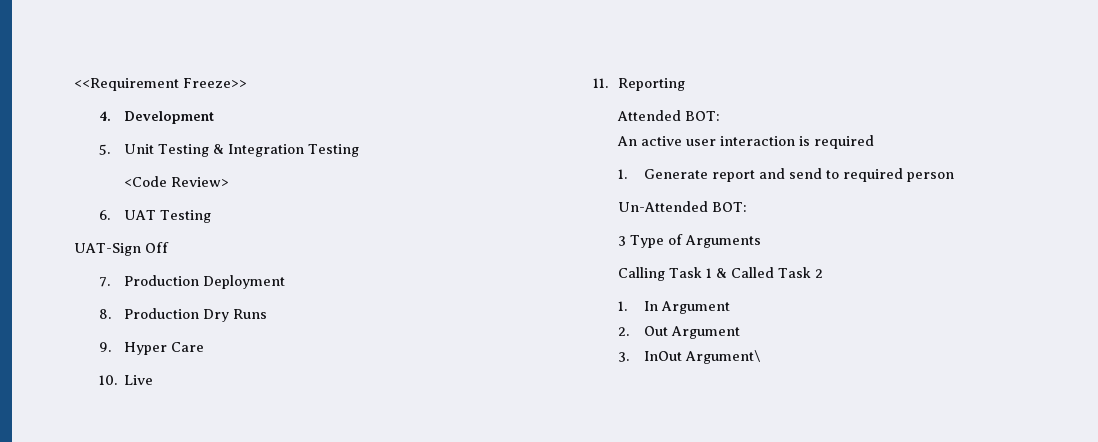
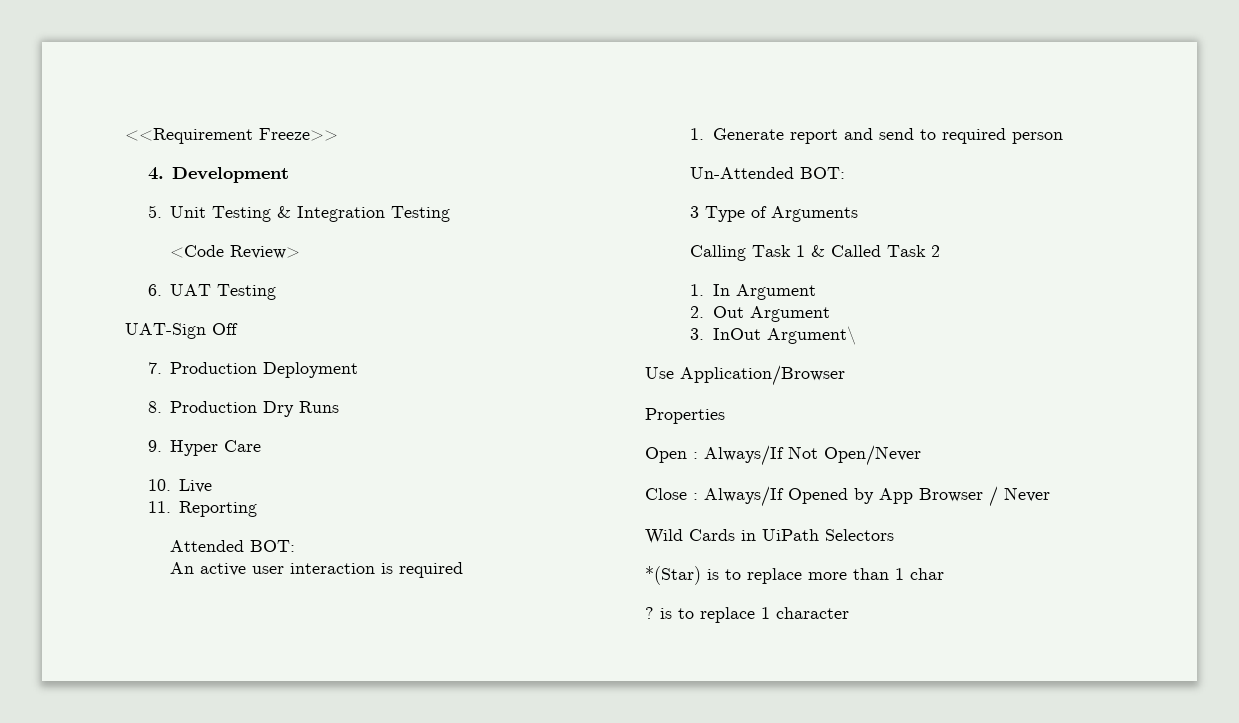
+ Use Application/Browser
+ Properties
+ Open : Always/If Not Open/Never
+ Close : Always/If Opened by App Browser / Never
+ Wild Cards in UiPath Selectors
+ *(Star) is to replace more than 1 char
+ ? is to replace 1 character

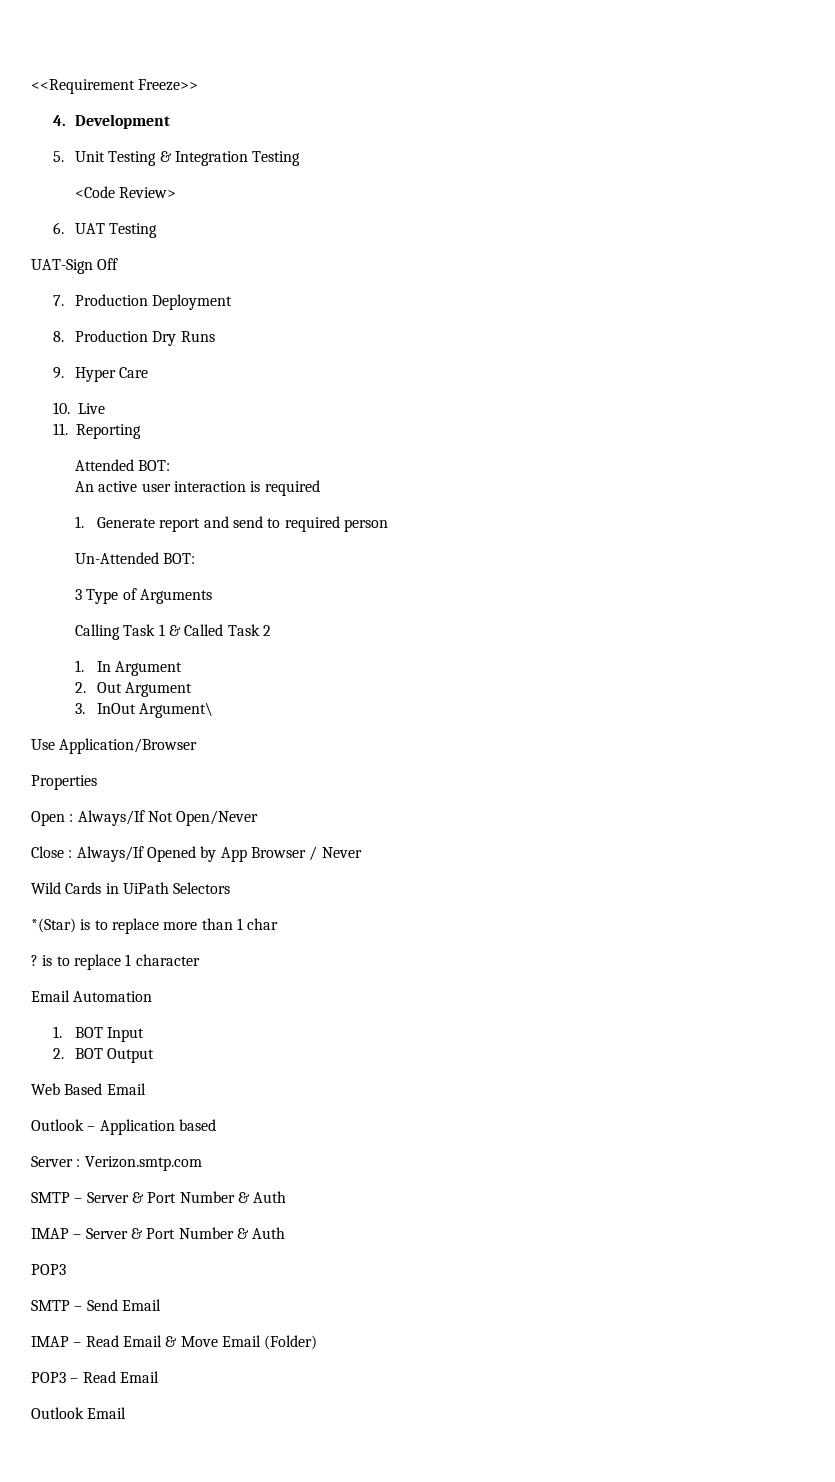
+ Email Automation
+ 1. BOT Input
+ 2. BOT Output
+ Web Based Email
+ Outlook – Application based
+ Server : Verizon.smtp.com
+ SMTP – Server & Port Number & Auth
+ IMAP – Server & Port Number & Auth
+ POP3
+ SMTP – Send Email
+ IMAP – Read Email & Move Email (Folder)
+ POP3 – Read Email
+ Outlook Email

